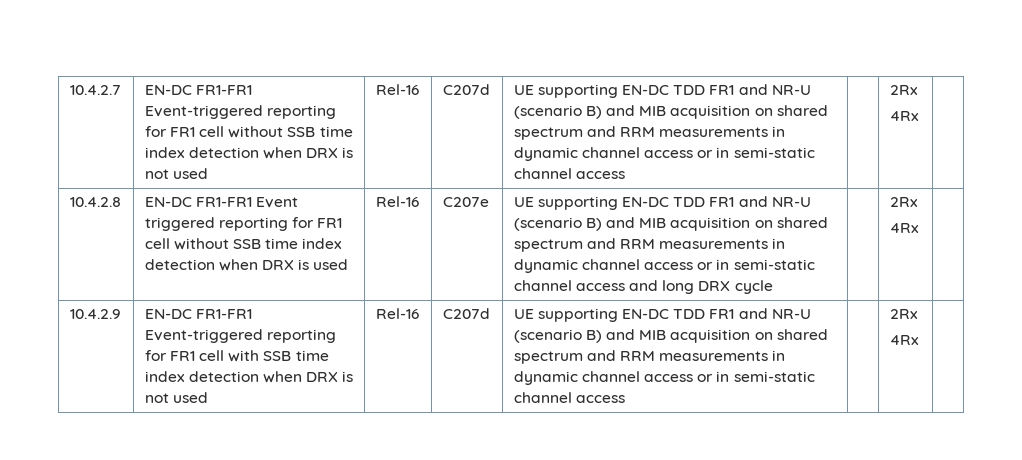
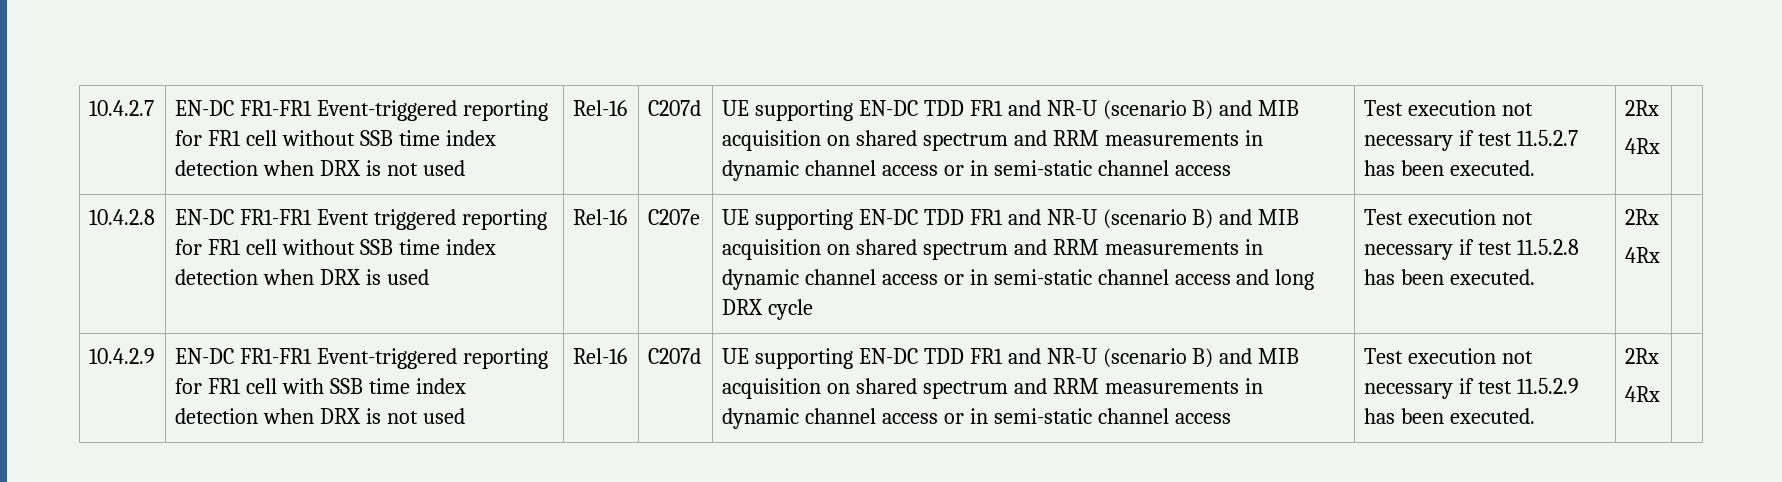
+ Test execution not necessary if test 11.5.2.7 has been executed.
+ Test execution not necessary if test 11.5.2.8 has been executed.
+ Test execution not necessary if test 11.5.2.9 has been executed.

